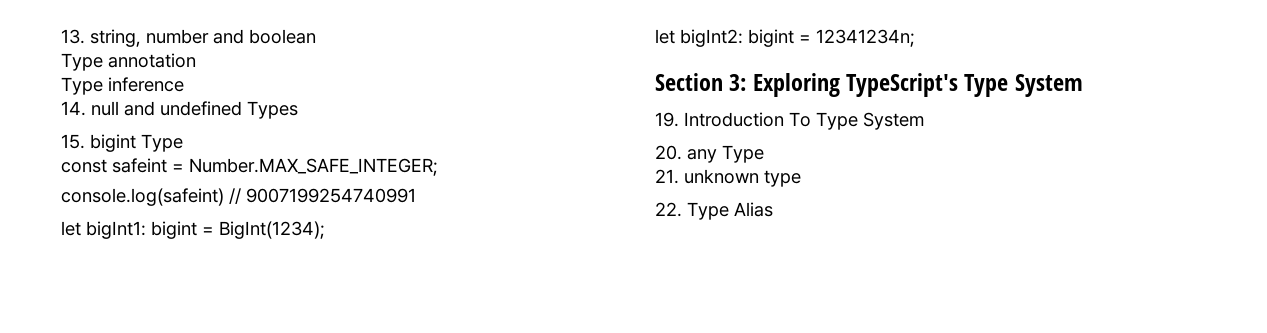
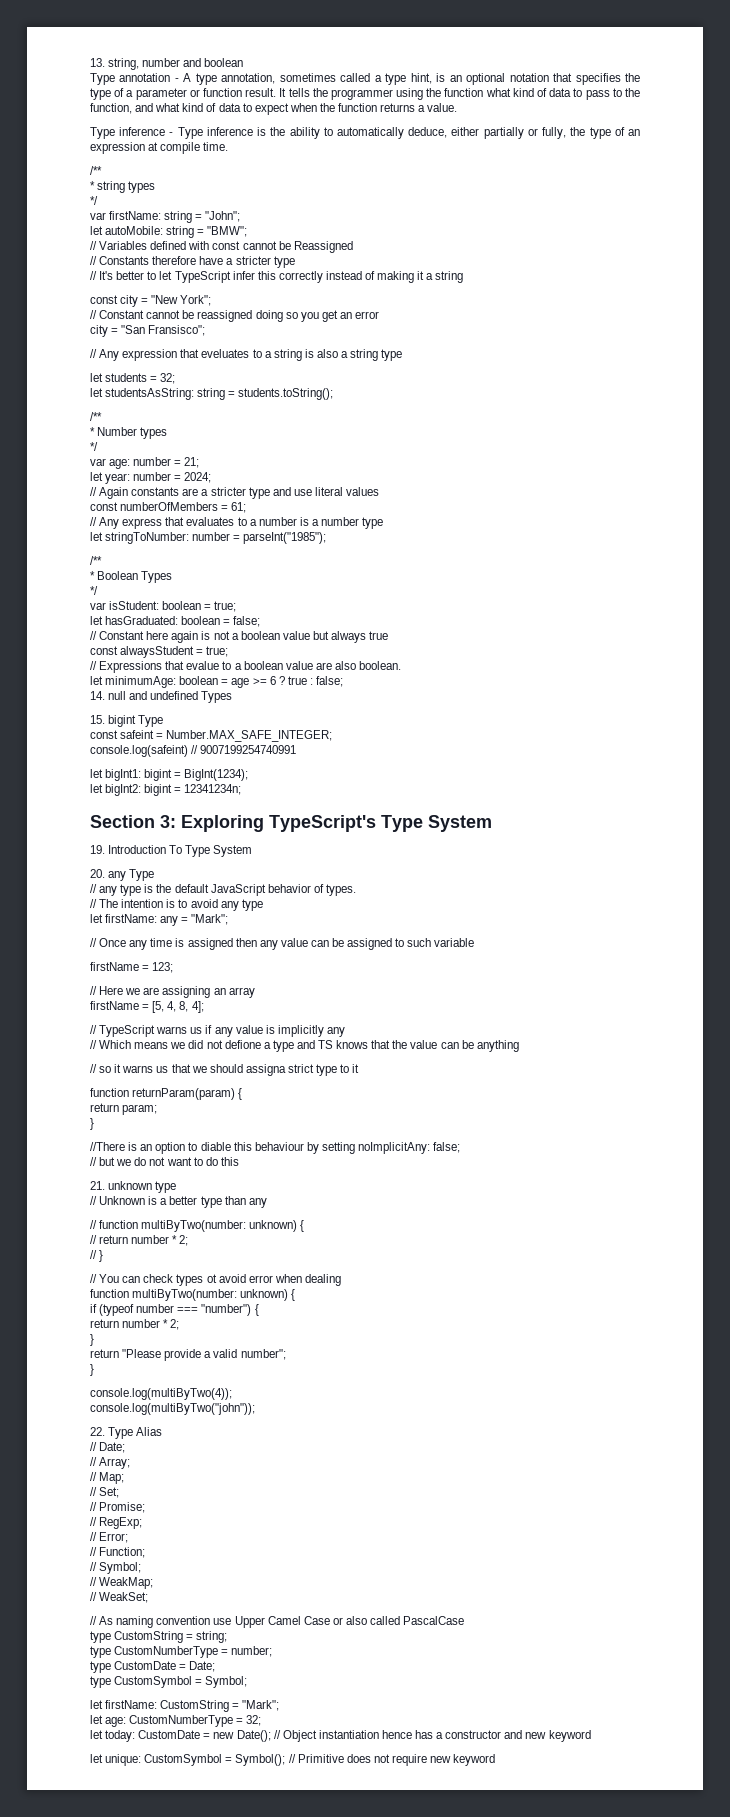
- Type annotation
- Type inference
+ Type annotation - A type annotation, sometimes called a type hint, is an optional notation that specifies the type of a parameter or function result. It tells the programmer using the function what kind of data to pass to the function, and what kind of data to expect when the function returns a value.
+ Type inference - Type inference is the ability to automatically deduce, either partially or fully, the type of an expression at compile time.
+ /**
+ * string types
+ */
+ var firstName: string = "John";
+ let autoMobile: string = "BMW";
+ // Variables defined with const cannot be Reassigned
+ // Constants therefore have a stricter type
+ // It's better to let TypeScript infer this correctly instead of making it a string
+ const city = "New York";
+ // Constant cannot be reassigned doing so you get an error
+ city = "San Fransisco";
+ // Any expression that eveluates to a string is also a string type
+ let students = 32;
+ let studentsAsString: string = students.toString();
+ /**
+ * Number types
+ */
+ var age: number = 21;
+ let year: number = 2024;
+ // Again constants are a stricter type and use literal values
+ const numberOfMembers = 61;
+ // Any express that evaluates to a number is a number type
+ let stringToNumber: number = parseInt("1985");
+ /**
+ * Boolean Types
+ */
+ var isStudent: boolean = true;
+ let hasGraduated: boolean = false;
+ // Constant here again is not a boolean value but always true
+ const alwaysStudent = true;
+ // Expressions that evalue to a boolean value are also boolean.
+ let minimumAge: boolean = age >= 6 ? true : false;
+ // any type is the default JavaScript behavior of types.
+ // The intention is to avoid any type
+ let firstName: any = "Mark";
+ // Once any time is assigned then any value can be assigned to such variable
+ firstName = 123;
+ // Here we are assigning an array
+ firstName = [5, 4, 8, 4];
+ // TypeScript warns us if any value is implicitly any
+ // Which means we did not defione a type and TS knows that the value can be anything
+ // so it warns us that we should assigna strict type to it
+ function returnParam(param) {
+ return param;
+ }
+ //There is an option to diable this behaviour by setting noImplicitAny: false;
+ // but we do not want to do this
  21. unknown type
+ // Unknown is a better type than any
+ // function multiByTwo(number: unknown) {
+ // return number * 2;
+ // }
+ // You can check types ot avoid error when dealing
+ function multiByTwo(number: unknown) {
+ if (typeof number === "number") {
+ return number * 2;
+ }
+ return "Please provide a valid number";
+ }
+ console.log(multiByTwo(4));
+ console.log(multiByTwo("john"));
  22. Type Alias
+ // Date;
+ // Array;
+ // Map;
+ // Set;
+ // Promise;
+ // RegExp;
+ // Error;
+ // Function;
+ // Symbol;
+ // WeakMap;
+ // WeakSet;
+ // As naming convention use Upper Camel Case or also called PascalCase
+ type CustomString = string;
+ type CustomNumberType = number;
+ type CustomDate = Date;
+ type CustomSymbol = Symbol;
+ let firstName: CustomString = "Mark";
+ let age: CustomNumberType = 32;
+ let today: CustomDate = new Date(); // Object instantiation hence has a constructor and new keyword
+ let unique: CustomSymbol = Symbol(); // Primitive does not require new keyword

